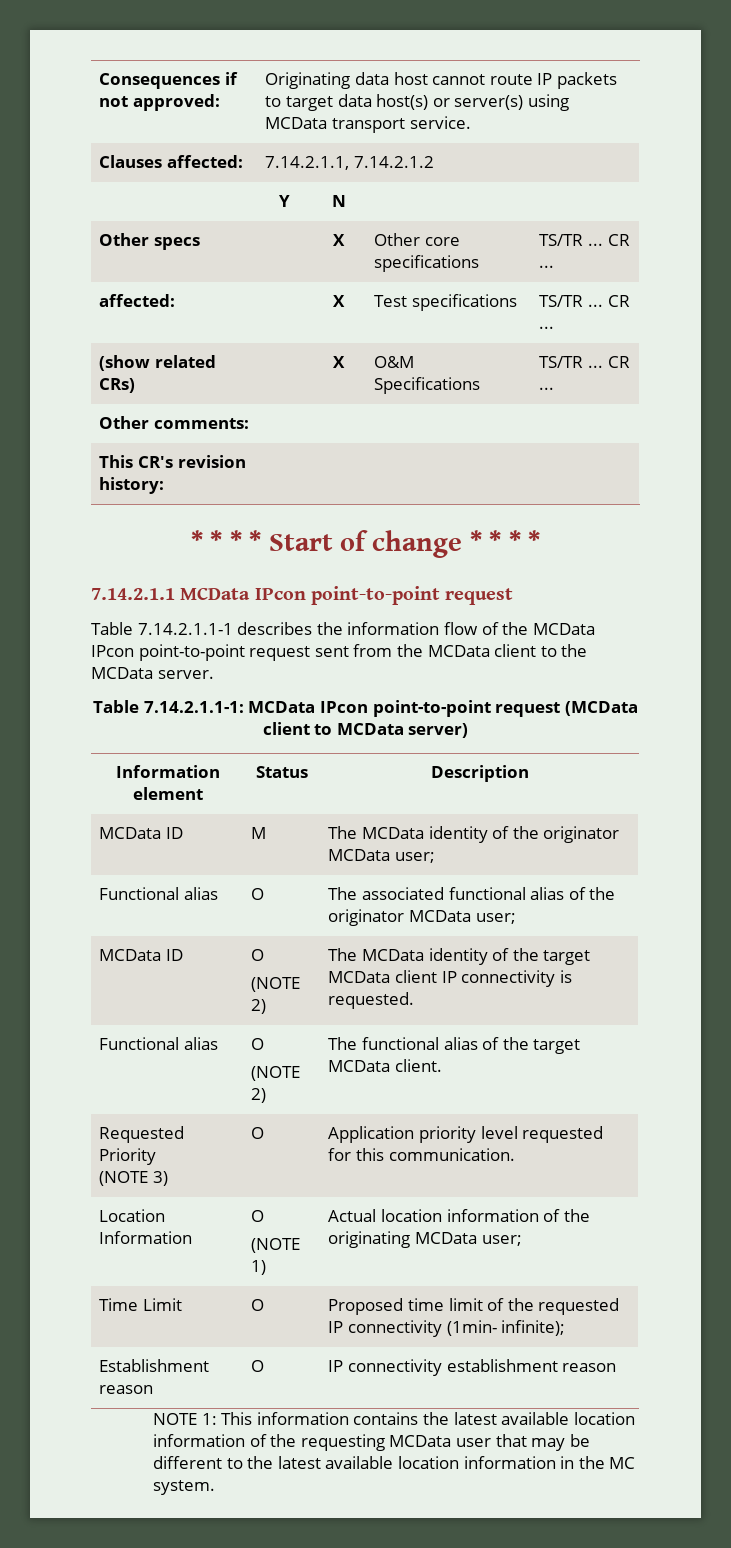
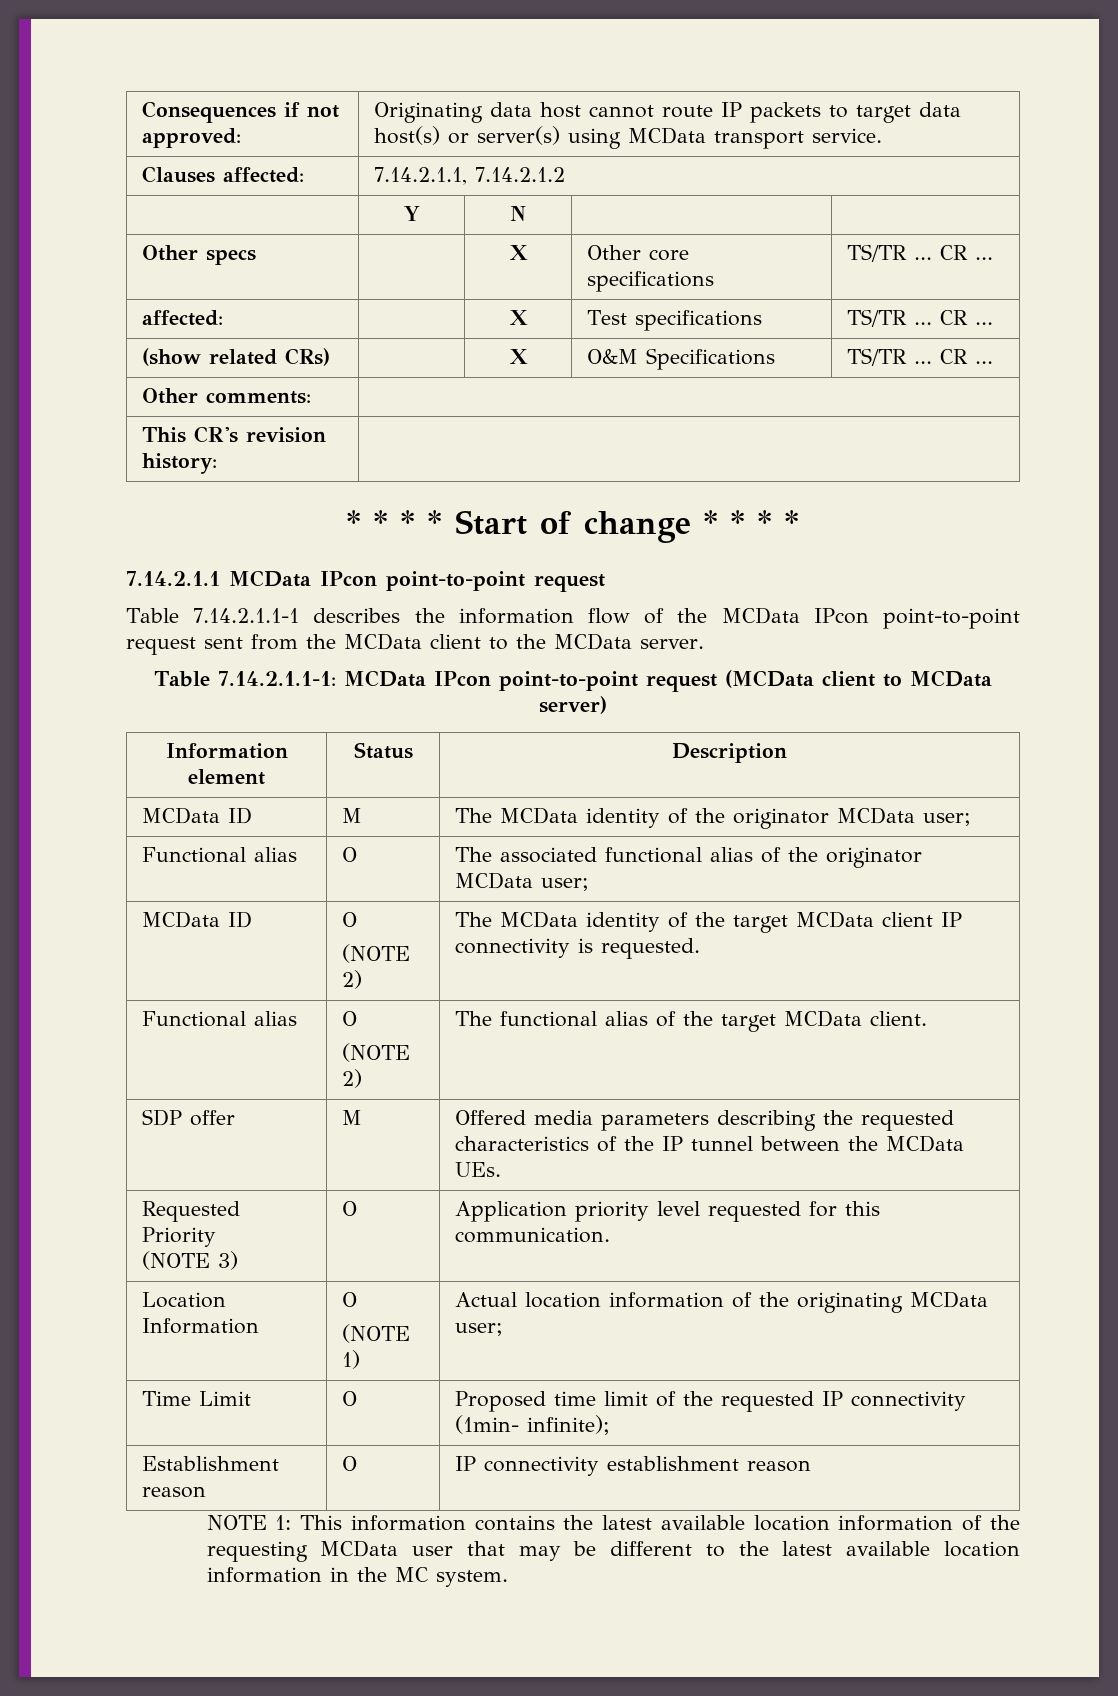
+ SDP offer | M | Offered media parameters describing the requested characteristics of the IP tunnel between the MCData UEs.

